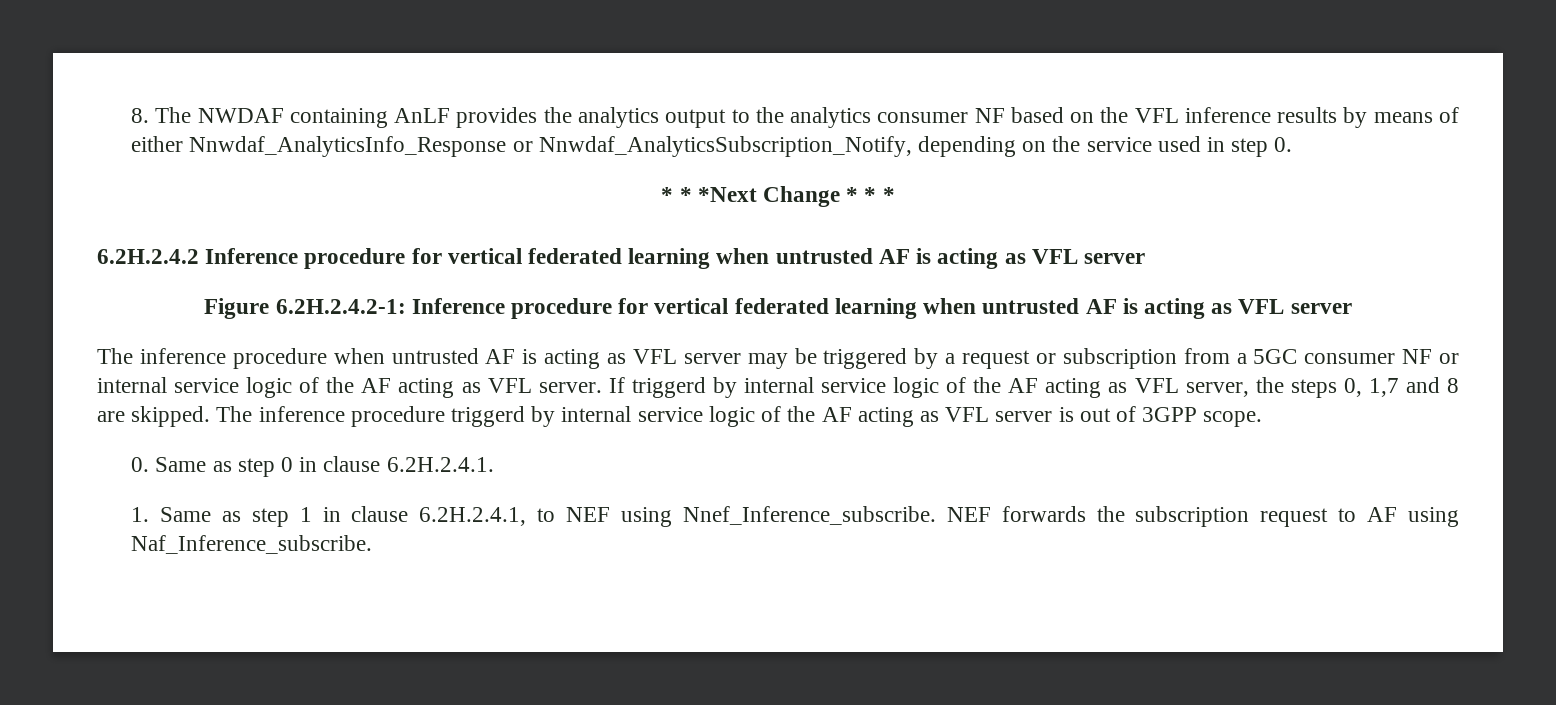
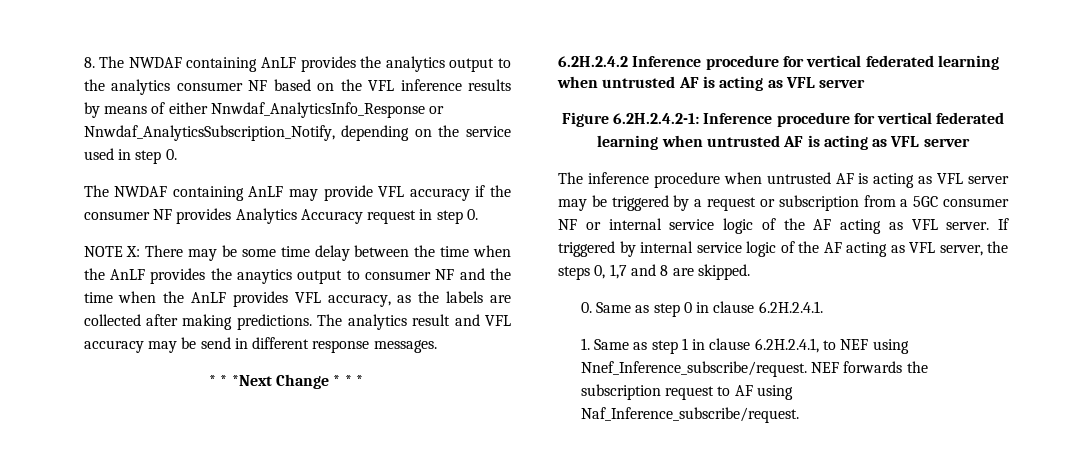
+ The NWDAF containing AnLF may provide VFL accuracy if the consumer NF provides Analytics Accuracy request in step 0.
+ NOTE X: There may be some time delay between the time when the AnLF provides the anaytics output to consumer NF and the time when the AnLF provides VFL accuracy, as the labels are collected after making predictions. The analytics result and VFL accuracy may be send in different response messages.
- If triggerd by internal service logic of the AF acting as VFL server, the steps 0, 1,7 and 8 are skipped. The inference procedure triggerd by internal service logic of the AF acting as VFL server is out of 3GPP scope.
+ If triggered by internal service logic of the AF acting as VFL server, the steps 0, 1,7 and 8 are skipped.
- 1. Same as step 1 in clause 6.2H.2.4.1, to NEF using Nnef_Inference_subscribe.
+ 1. Same as step 1 in clause 6.2H.2.4.1, to NEF using Nnef_Inference_subscribe/request.
- NEF forwards the subscription request to AF using Naf_Inference_subscribe.
+ NEF forwards the subscription request to AF using Naf_Inference_subscribe/request.

